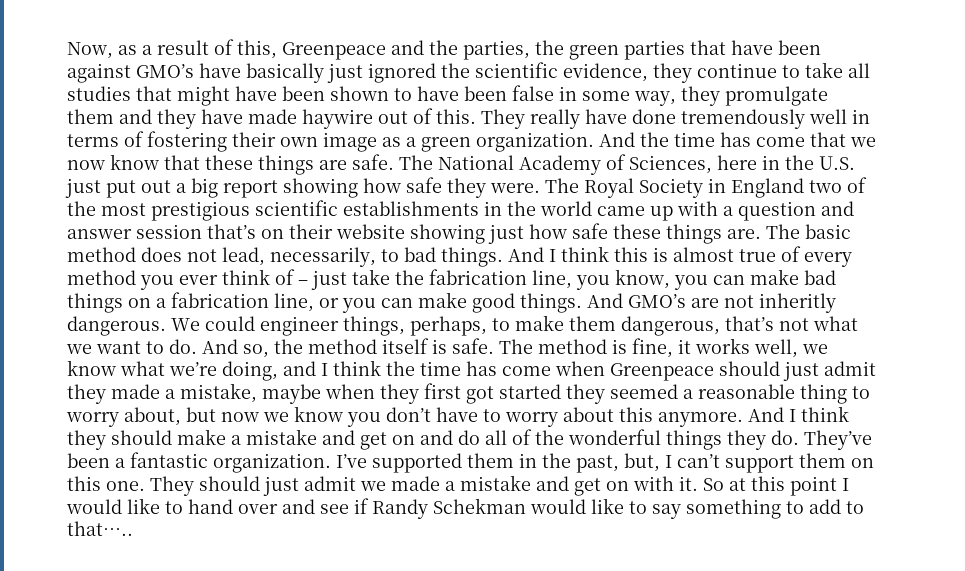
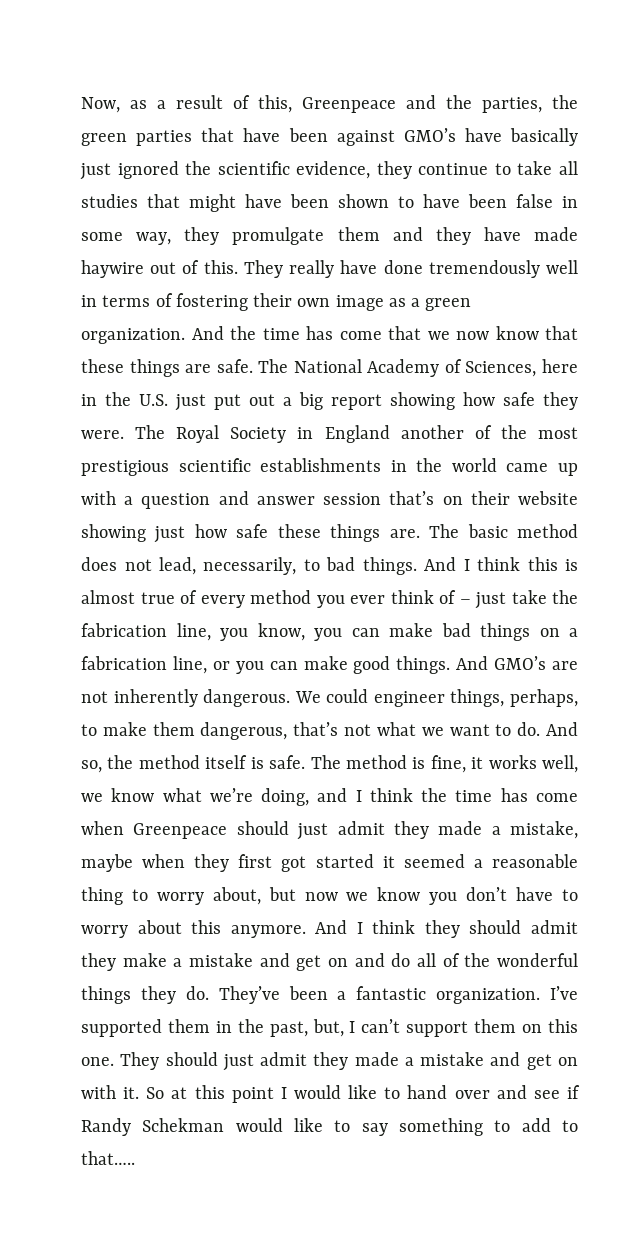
- The Royal Society in England two of the most prestigious scientific establishments in the world came up with a question and answer session that’s on their website showing just how safe these things are.
+ The Royal Society in England another of the most prestigious scientific establishments in the world came up with a question and answer session that’s on their website showing just how safe these things are.
- And GMO’s are not inheritly dangerous.
+ And GMO’s are not inherently dangerous.
- The method is fine, it works well, we know what we’re doing, and I think the time has come when Greenpeace should just admit they made a mistake, maybe when they first got started they seemed a reasonable thing to worry about, but now we know you don’t have to worry about this anymore.
+ The method is fine, it works well, we know what we’re doing, and I think the time has come when Greenpeace should just admit they made a mistake, maybe when they first got started it seemed a reasonable thing to worry about, but now we know you don’t have to worry about this anymore.
- And I think they should make a mistake and get on and do all of the wonderful things they do.
+ And I think they should admit they make a mistake and get on and do all of the wonderful things they do.
- They should just admit we made a mistake and get on with it.
+ They should just admit they made a mistake and get on with it.

